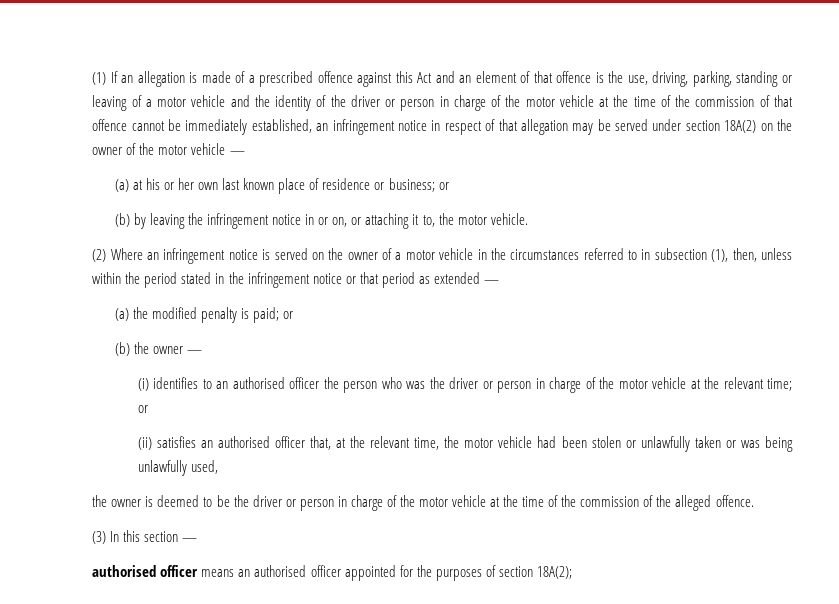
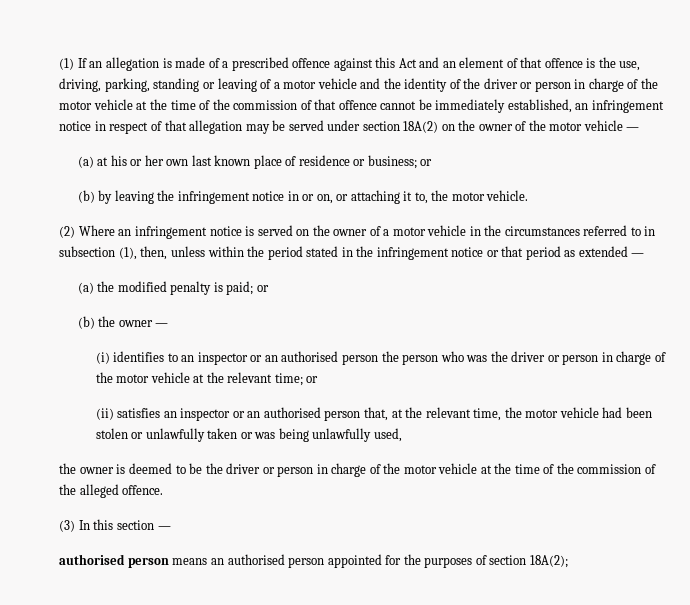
- (i) identifies to an authorised officer the person who was the driver or person in charge of the motor vehicle at the relevant time; or
+ (i) identifies to an inspector or an authorised person the person who was the driver or person in charge of the motor vehicle at the relevant time; or
- (ii) satisfies an authorised officer that, at the relevant time, the motor vehicle had been stolen or unlawfully taken or was being unlawfully used,
+ (ii) satisfies an inspector or an authorised person that, at the relevant time, the motor vehicle had been stolen or unlawfully taken or was being unlawfully used,
- authorised officer means an authorised officer appointed for the purposes of section 18A(2);
+ authorised person means an authorised person appointed for the purposes of section 18A(2);

